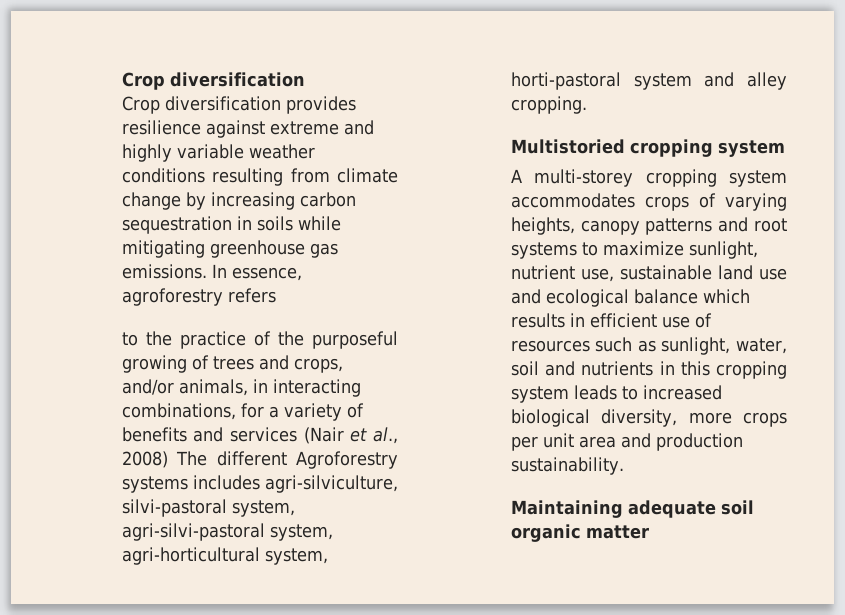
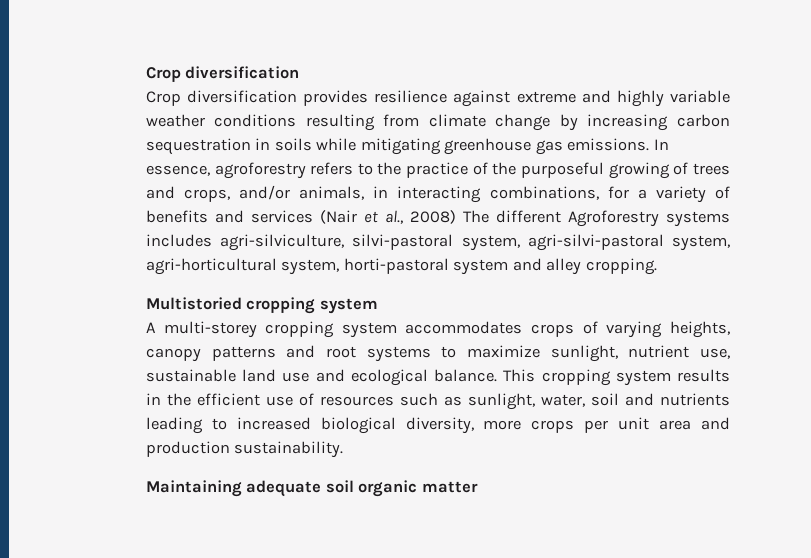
- In essence, agroforestry refers
- to the practice of the purposeful growing of trees and crops, and/or animals, in interacting combinations, for a variety of benefits and services (Nair et al., 2008) The different Agroforestry systems includes agri-silviculture, silvi-pastoral system, agri-silvi-pastoral system, agri-horticultural system, horti-pastoral system and alley cropping.
+ In essence, agroforestry refers to the practice of the purposeful growing of trees and crops, and/or animals, in interacting combinations, for a variety of benefits and services (Nair et al., 2008) The different Agroforestry systems includes agri-silviculture, silvi-pastoral system, agri-silvi-pastoral system, agri-horticultural system, horti-pastoral system and alley cropping.
- A multi-storey cropping system accommodates crops of varying heights, canopy patterns and root systems to maximize sunlight, nutrient use, sustainable land use and ecological balance which results in efficient use of resources such as sunlight, water, soil and nutrients in this cropping system leads to increased biological diversity, more crops per unit area and production sustainability.
+ A multi-storey cropping system accommodates crops of varying heights, canopy patterns and root systems to maximize sunlight, nutrient use, sustainable land use and ecological balance. This cropping system results in the efficient use of resources such as sunlight, water, soil and nutrients leading to increased biological diversity, more crops per unit area and production sustainability.

